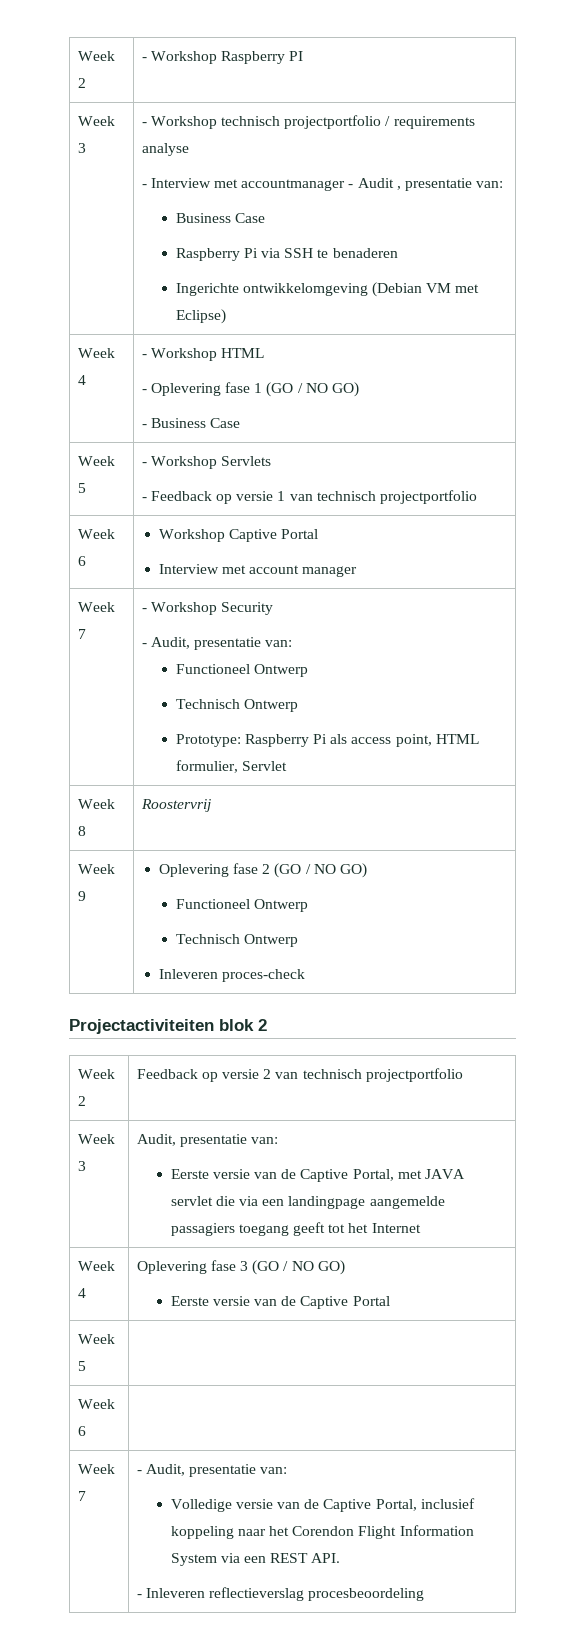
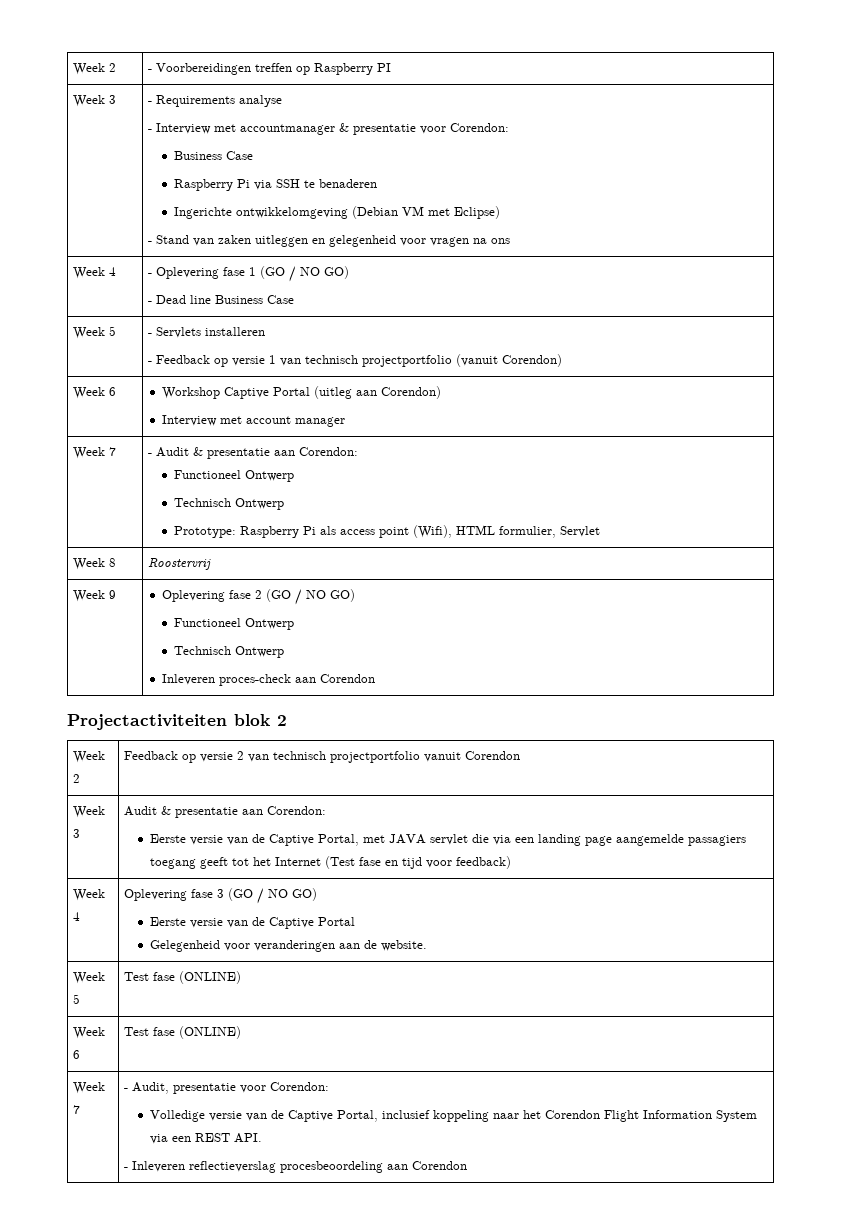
- Week 2 | - Workshop Raspberry PI
+ Week 2 | - Voorbereidingen treffen op Raspberry PI
- Week 3 | - Workshop technisch projectportfolio / requirements analyse
- - Interview met accountmanager - Audit , presentatie van:
+ Week 3 | - Requirements analyse
+ - Interview met accountmanager & presentatie voor Corendon:
  Business Case
  Raspberry Pi via SSH te benaderen
  Ingerichte ontwikkelomgeving (Debian VM met Eclipse)
+ - Stand van zaken uitleggen en gelegenheid voor vragen na ons
- Week 4 | - Workshop HTML
- - Oplevering fase 1 (GO / NO GO)
- - Business Case
+ Week 4 | - Oplevering fase 1 (GO / NO GO)
+ - Dead line Business Case
- Week 5 | - Workshop Servlets
- - Feedback op versie 1 van technisch projectportfolio
+ Week 5 | - Servlets installeren
+ - Feedback op versie 1 van technisch projectportfolio (vanuit Corendon)
- Week 6 | Workshop Captive Portal
+ Week 6 | Workshop Captive Portal (uitleg aan Corendon)
- Week 7 | - Workshop Security
- - Audit, presentatie van:
+ Week 7 | - Audit & presentatie aan Corendon:
  Functioneel Ontwerp
  Technisch Ontwerp
- Prototype: Raspberry Pi als access point, HTML formulier, Servlet
+ Prototype: Raspberry Pi als access point (Wifi), HTML formulier, Servlet
  Week 9 | Oplevering fase 2 (GO / NO GO)
  Functioneel Ontwerp
  Technisch Ontwerp
- Inleveren proces-check
+ Inleveren proces-check aan Corendon
- Week 2 | Feedback op versie 2 van technisch projectportfolio
- Week 3 | Audit, presentatie van:
- Eerste versie van de Captive Portal, met JAVA servlet die via een landingpage aangemelde passagiers toegang geeft tot het Internet
+ Week 2 | Feedback op versie 2 van technisch projectportfolio vanuit Corendon
+ Week 3 | Audit & presentatie aan Corendon:
+ Eerste versie van de Captive Portal, met JAVA servlet die via een landing page aangemelde passagiers toegang geeft tot het Internet (Test fase en tijd voor feedback)
  Week 4 | Oplevering fase 3 (GO / NO GO)
  Eerste versie van de Captive Portal
- Week 5 |
- Week 6 |
+ Gelegenheid voor veranderingen aan de website.
+ Week 5 | Test fase (ONLINE)
+ Week 6 | Test fase (ONLINE)
- Week 7 | - Audit, presentatie van:
+ Week 7 | - Audit, presentatie voor Corendon:
  Volledige versie van de Captive Portal, inclusief koppeling naar het Corendon Flight Information System via een REST API.
- - Inleveren reflectieverslag procesbeoordeling
+ - Inleveren reflectieverslag procesbeoordeling aan Corendon

